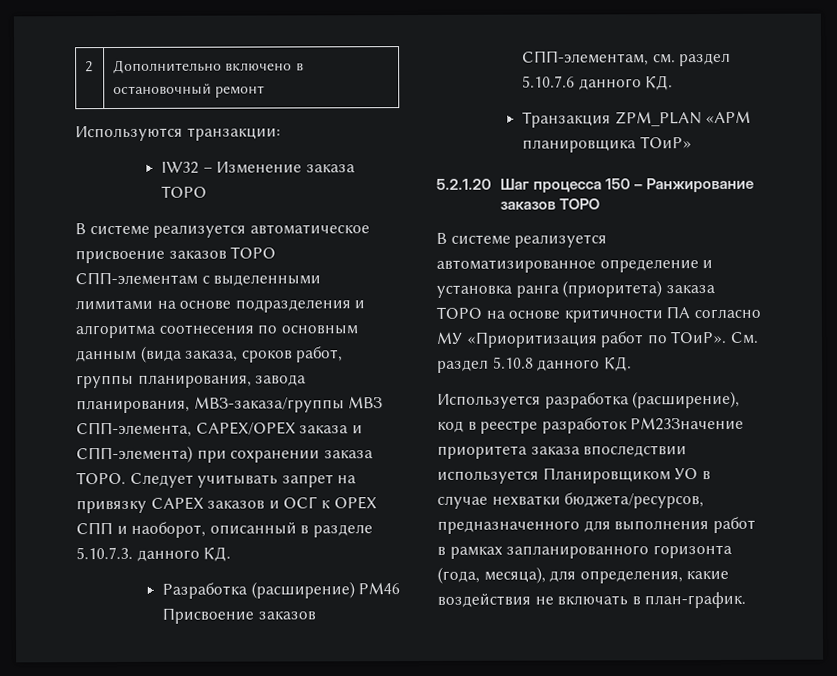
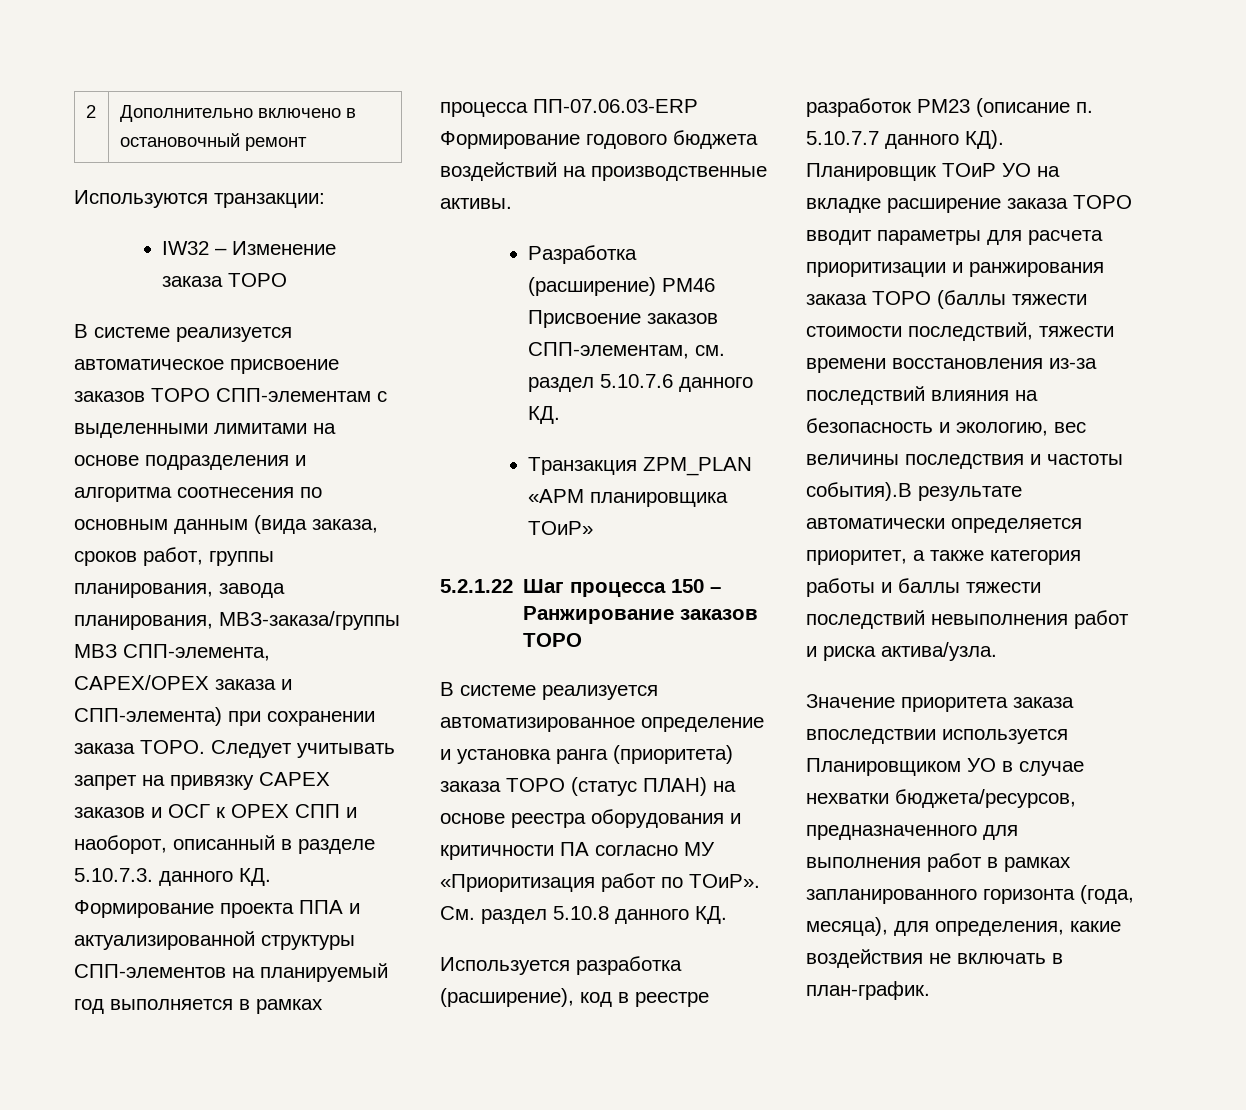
- Следует учитывать запрет на привязку CAPEX заказов и ОСГ к OPEX СПП и наоборот, описанный в разделе 5.10.7.3. данного КД.
+ Следует учитывать запрет на привязку CAPEX заказов и ОСГ к OPEX СПП и наоборот, описанный в разделе 5.10.7.3. данного КД. Формирование проекта ППА и актуализированной структуры СПП-элементов на планируемый год выполняется в рамках процесса ПП-07.06.03-ERP Формирование годового бюджета воздействий на производственные активы.
- 5.2.1.20 Шаг процесса 150 – Ранжирование заказов ТОРО
+ 5.2.1.22 Шаг процесса 150 – Ранжирование заказов ТОРО
- В системе реализуется автоматизированное определение и установка ранга (приоритета) заказа ТОРО на основе критичности ПА согласно МУ «Приоритизация работ по ТОиР».
+ В системе реализуется автоматизированное определение и установка ранга (приоритета) заказа ТОРО (статус ПЛАН) на основе реестра оборудования и критичности ПА согласно МУ «Приоритизация работ по ТОиР».
- Используется разработка (расширение), код в реестре разработок PM23Значение приоритета заказа впоследствии используется Планировщиком УО в случае нехватки бюджета/ресурсов, предназначенного для выполнения работ в рамках запланированного горизонта (года, месяца), для определения, какие воздействия не включать в план-график.
+ Используется разработка (расширение), код в реестре разработок PM23 (описание п. 5.10.7.7 данного КД). Планировщик ТОиР УО на вкладке расширение заказа ТОРО вводит параметры для расчета приоритизации и ранжирования заказа ТОРО (баллы тяжести стоимости последствий, тяжести времени восстановления из-за последствий влияния на безопасность и экологию, вес величины последствия и частоты события).В результате автоматически определяется приоритет, а также категория работы и баллы тяжести последствий невыполнения работ и риска актива/узла.
+ Значение приоритета заказа впоследствии используется Планировщиком УО в случае нехватки бюджета/ресурсов, предназначенного для выполнения работ в рамках запланированного горизонта (года, месяца), для определения, какие воздействия не включать в план-график.

